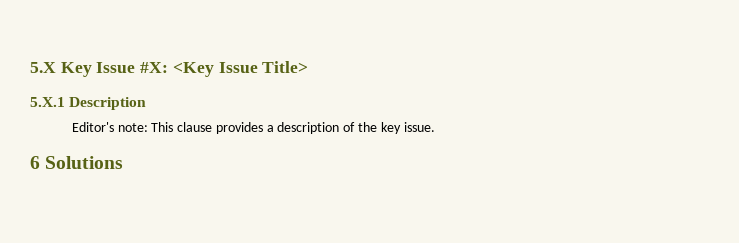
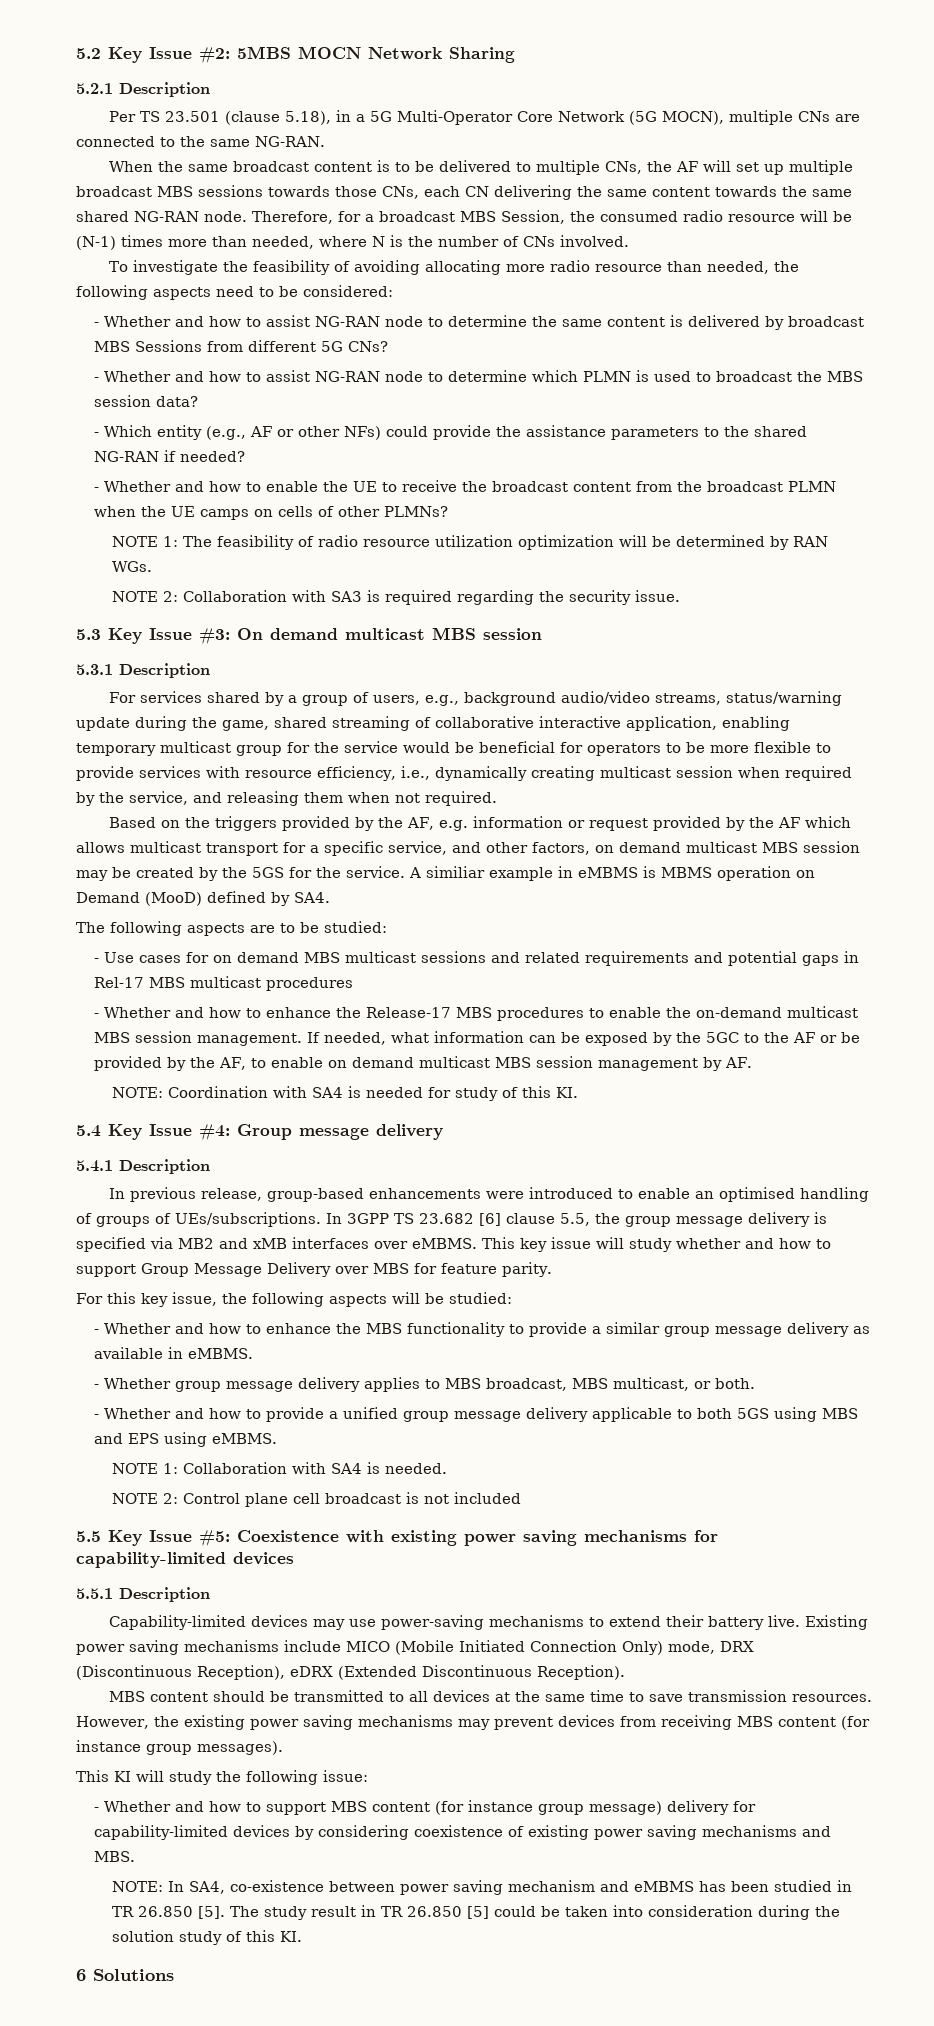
- 5.X Key Issue #X: <Key Issue Title>
- 5.X.1 Description
- Editor's note: This clause provides a description of the key issue.
+ 5.2 Key Issue #2: 5MBS MOCN Network Sharing
+ 5.2.1 Description
+ Per TS 23.501 (clause 5.18), in a 5G Multi-Operator Core Network (5G MOCN), multiple CNs are connected to the same NG-RAN.
+ When the same broadcast content is to be delivered to multiple CNs, the AF will set up multiple broadcast MBS sessions towards those CNs, each CN delivering the same content towards the same shared NG-RAN node. Therefore, for a broadcast MBS Session, the consumed radio resource will be (N-1) times more than needed, where N is the number of CNs involved.
+ To investigate the feasibility of avoiding allocating more radio resource than needed, the following aspects need to be considered:
+ - Whether and how to assist NG-RAN node to determine the same content is delivered by broadcast MBS Sessions from different 5G CNs?
+ - Whether and how to assist NG-RAN node to determine which PLMN is used to broadcast the MBS session data?
+ - Which entity (e.g., AF or other NFs) could provide the assistance parameters to the shared NG-RAN if needed?
+ - Whether and how to enable the UE to receive the broadcast content from the broadcast PLMN when the UE camps on cells of other PLMNs?
+ NOTE 1: The feasibility of radio resource utilization optimization will be determined by RAN WGs.
+ NOTE 2: Collaboration with SA3 is required regarding the security issue.
+ 5.3 Key Issue #3: On demand multicast MBS session
+ 5.3.1 Description
+ For services shared by a group of users, e.g., background audio/video streams, status/warning update during the game, shared streaming of collaborative interactive application, enabling temporary multicast group for the service would be beneficial for operators to be more flexible to provide services with resource efficiency, i.e., dynamically creating multicast session when required by the service, and releasing them when not required.
+ Based on the triggers provided by the AF, e.g. information or request provided by the AF which allows multicast transport for a specific service, and other factors, on demand multicast MBS session may be created by the 5GS for the service. A similiar example in eMBMS is MBMS operation on Demand (MooD) defined by SA4.
+ The following aspects are to be studied:
+ - Use cases for on demand MBS multicast sessions and related requirements and potential gaps in Rel-17 MBS multicast procedures
+ - Whether and how to enhance the Release-17 MBS procedures to enable the on-demand multicast MBS session management. If needed, what information can be exposed by the 5GC to the AF or be provided by the AF, to enable on demand multicast MBS session management by AF.
+ NOTE: Coordination with SA4 is needed for study of this KI.
+ 5.4 Key Issue #4: Group message delivery
+ 5.4.1 Description
+ In previous release, group-based enhancements were introduced to enable an optimised handling of groups of UEs/subscriptions. In 3GPP TS 23.682 [6] clause 5.5, the group message delivery is specified via MB2 and xMB interfaces over eMBMS. This key issue will study whether and how to support Group Message Delivery over MBS for feature parity.
+ For this key issue, the following aspects will be studied:
+ - Whether and how to enhance the MBS functionality to provide a similar group message delivery as available in eMBMS.
+ - Whether group message delivery applies to MBS broadcast, MBS multicast, or both.
+ - Whether and how to provide a unified group message delivery applicable to both 5GS using MBS and EPS using eMBMS.
+ NOTE 1: Collaboration with SA4 is needed.
+ NOTE 2: Control plane cell broadcast is not included
+ 5.5 Key Issue #5: Coexistence with existing power saving mechanisms for capability-limited devices
+ 5.5.1 Description
+ Capability-limited devices may use power-saving mechanisms to extend their battery live. Existing power saving mechanisms include MICO (Mobile Initiated Connection Only) mode, DRX (Discontinuous Reception), eDRX (Extended Discontinuous Reception).
+ MBS content should be transmitted to all devices at the same time to save transmission resources. However, the existing power saving mechanisms may prevent devices from receiving MBS content (for instance group messages).
+ This KI will study the following issue:
+ - Whether and how to support MBS content (for instance group message) delivery for capability-limited devices by considering coexistence of existing power saving mechanisms and MBS.
+ NOTE: In SA4, co-existence between power saving mechanism and eMBMS has been studied in TR 26.850 [5]. The study result in TR 26.850 [5] could be taken into consideration during the solution study of this KI.

